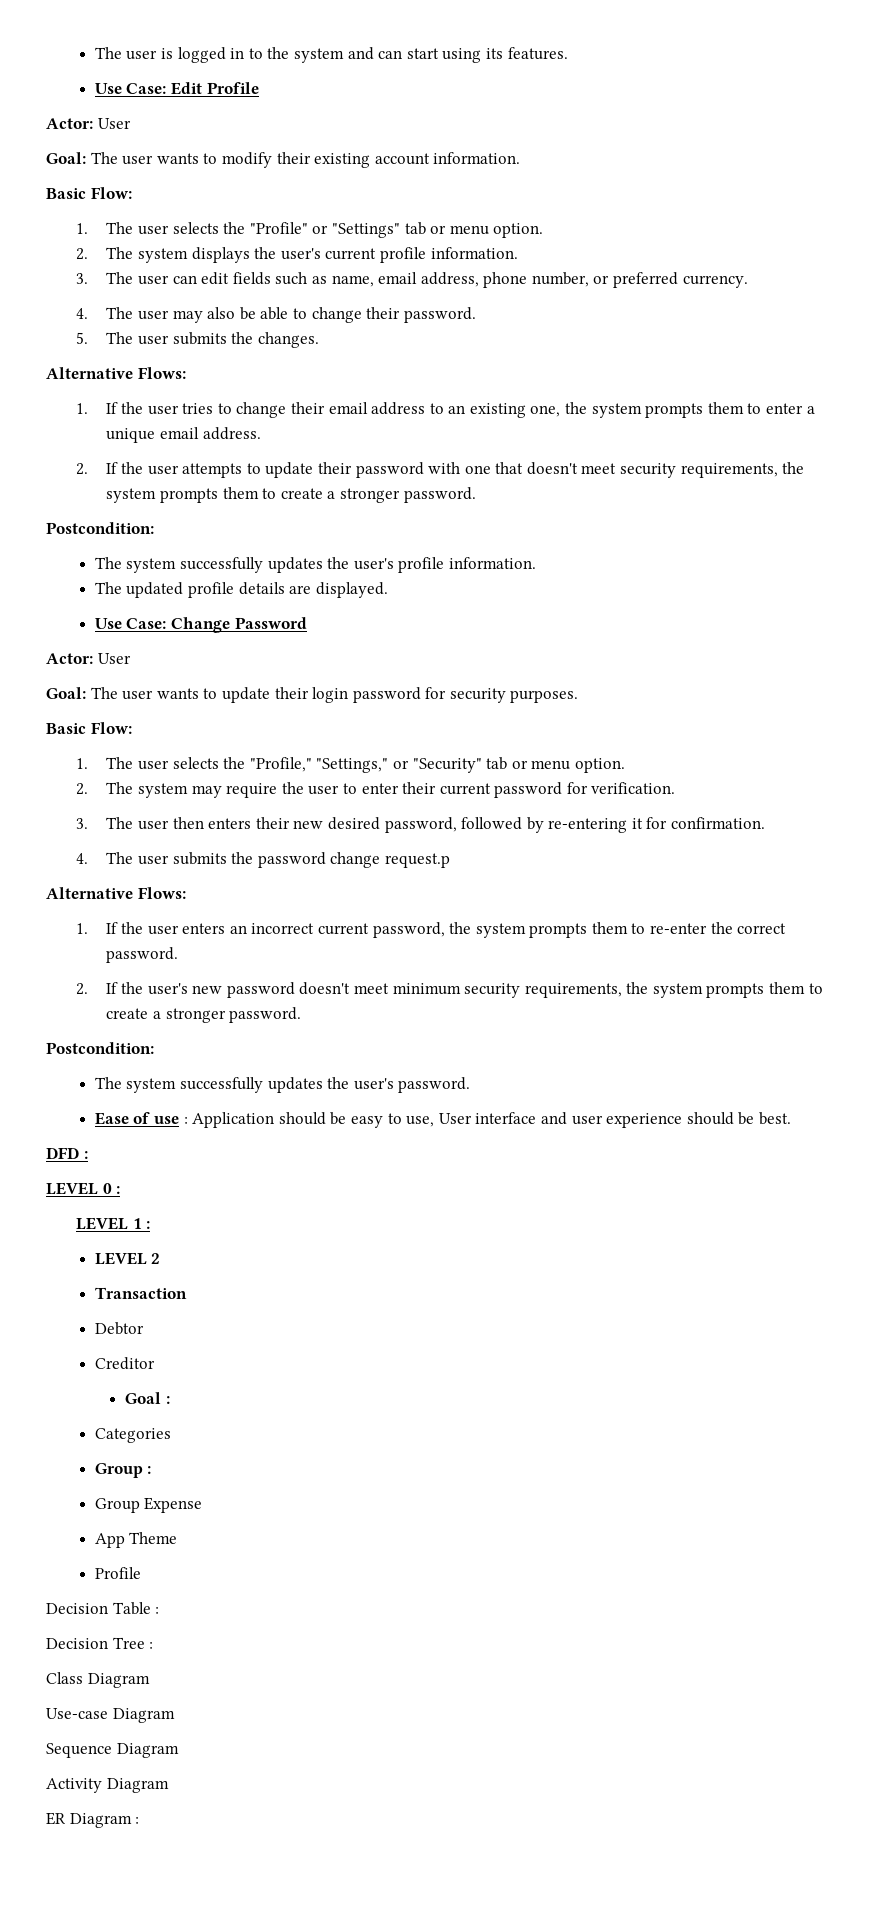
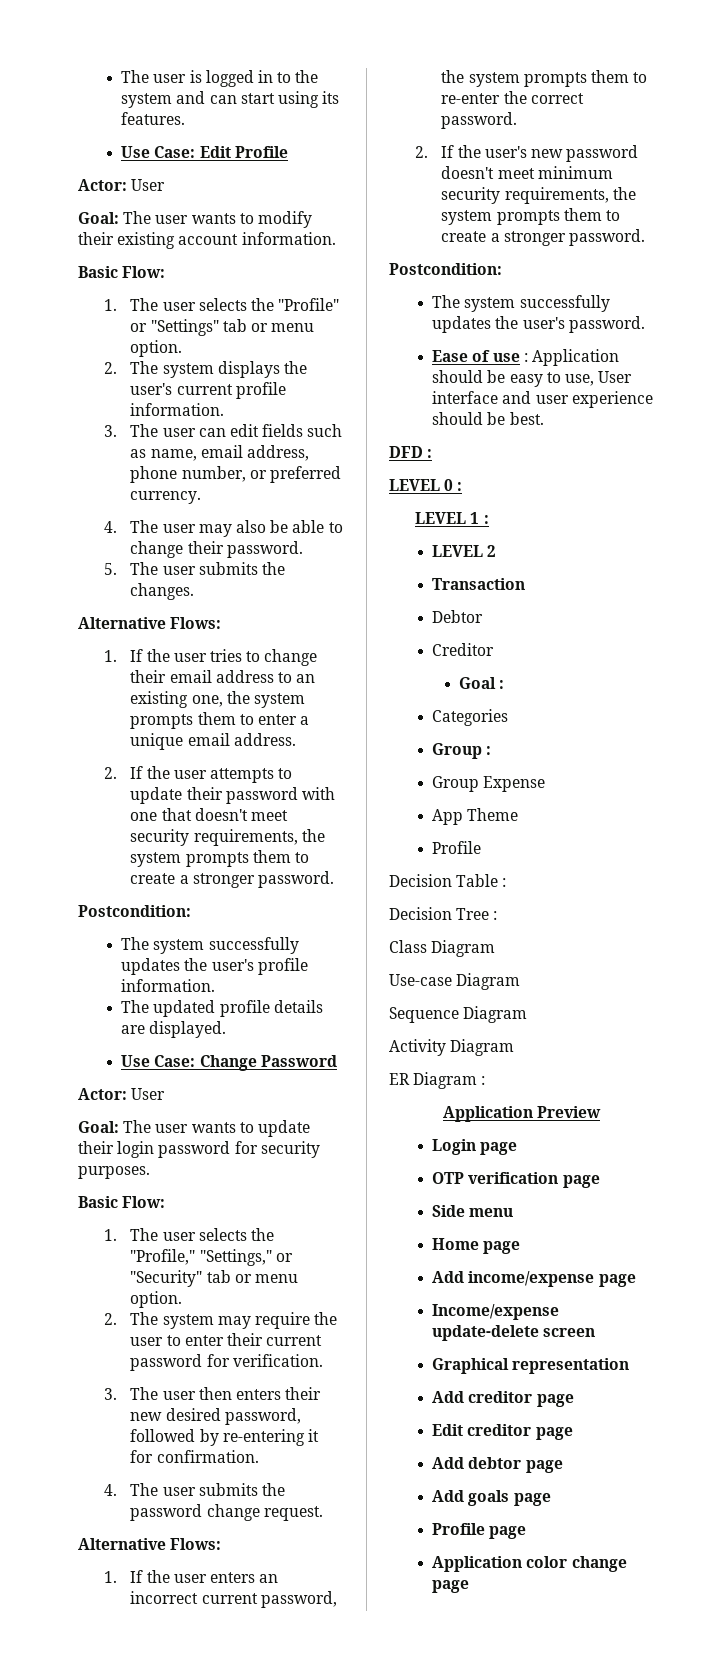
- 4. The user submits the password change request.p
+ 4. The user submits the password change request.
+ Application Preview
+ Login page
+ OTP verification page
+ Side menu
+ Home page
+ Add income/expense page
+ Income/expense update-delete screen
+ Graphical representation
+ Add creditor page
+ Edit creditor page
+ Add debtor page
+ Add goals page
+ Profile page
+ Application color change page

